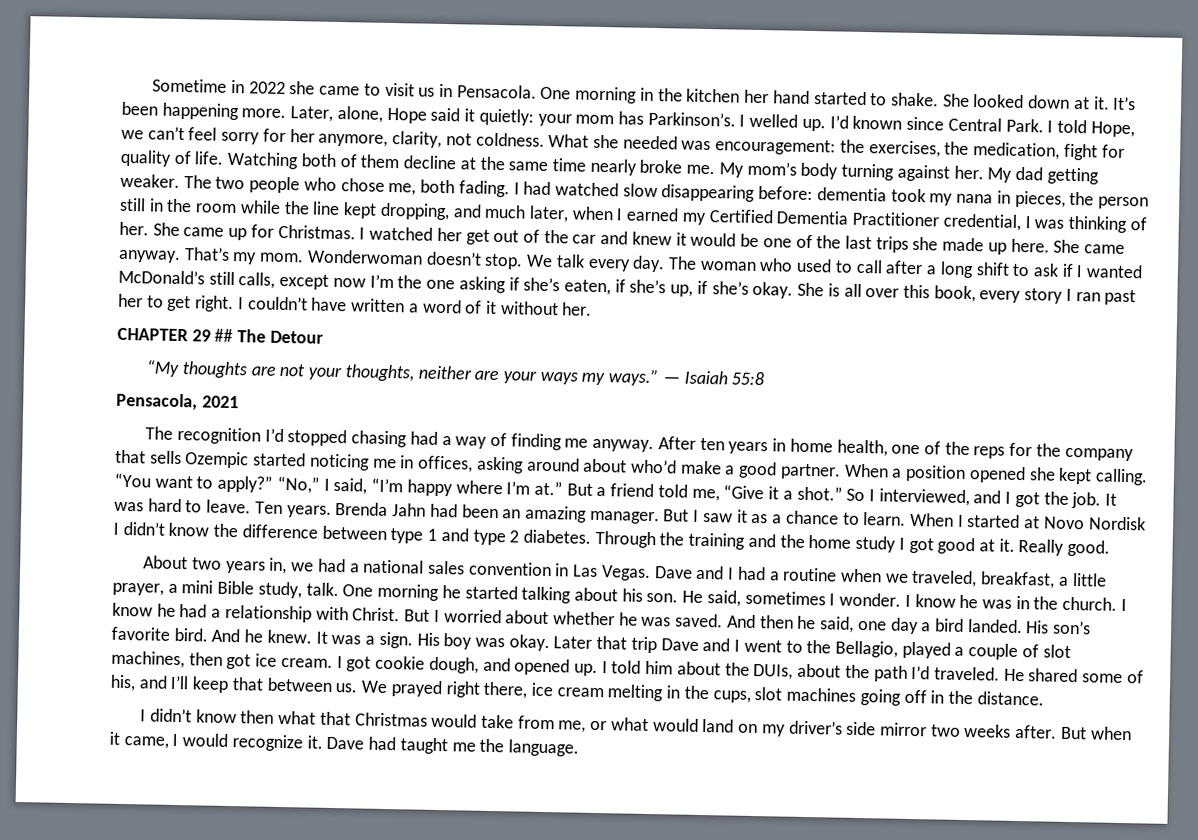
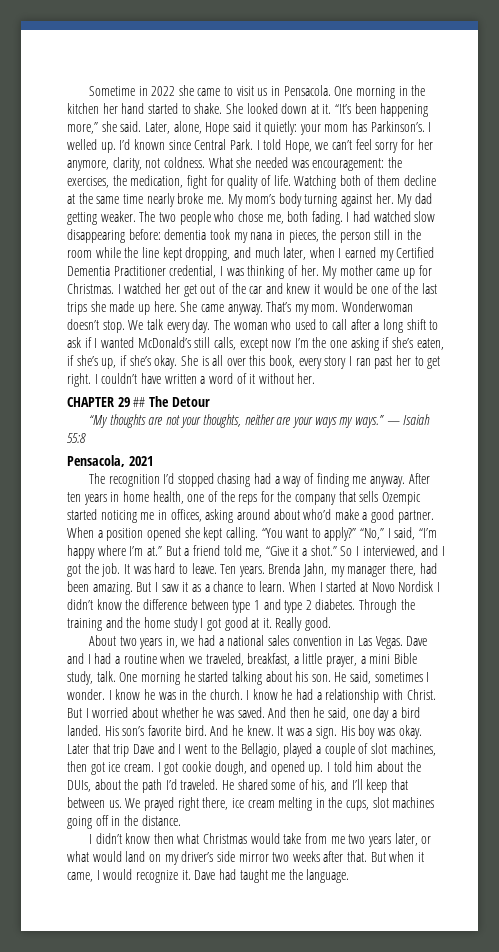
- It’s been happening more.
+ “It’s been happening more,” she said.
- She came up for Christmas.
+ My mother came up for Christmas.
- Brenda Jahn had been an amazing manager.
+ Brenda Jahn, my manager there, had been amazing.
- I didn’t know then what that Christmas would take from me, or what would land on my driver’s side mirror two weeks after.
+ I didn’t know then what Christmas would take from me two years later, or what would land on my driver’s side mirror two weeks after that.

